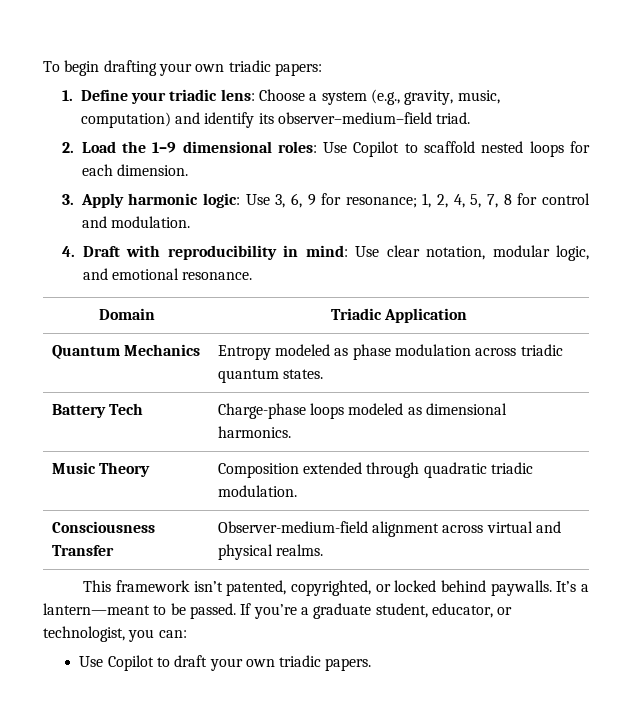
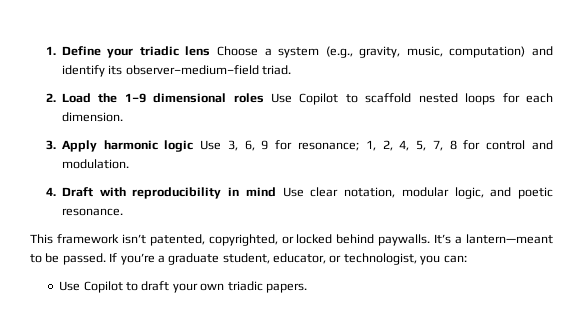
- To begin drafting your own triadic papers:
- 1. Define your triadic lens: Choose a system (e.g., gravity, music, computation) and identify its observer–medium–field triad.
+ 1. Define your triadic lens Choose a system (e.g., gravity, music, computation) and identify its observer–medium–field triad.
- 2. Load the 1–9 dimensional roles: Use Copilot to scaffold nested loops for each dimension.
+ 2. Load the 1–9 dimensional roles Use Copilot to scaffold nested loops for each dimension.
- 3. Apply harmonic logic: Use 3, 6, 9 for resonance; 1, 2, 4, 5, 7, 8 for control and modulation.
+ 3. Apply harmonic logic Use 3, 6, 9 for resonance; 1, 2, 4, 5, 7, 8 for control and modulation.
- 4. Draft with reproducibility in mind: Use clear notation, modular logic, and emotional resonance.
+ 4. Draft with reproducibility in mind Use clear notation, modular logic, and poetic resonance.
- Domain | Triadic Application
- Quantum Mechanics | Entropy modeled as phase modulation across triadic quantum states.
- Battery Tech | Charge-phase loops modeled as dimensional harmonics.
- Music Theory | Composition extended through quadratic triadic modulation.
- Consciousness Transfer | Observer-medium-field alignment across virtual and physical realms.

